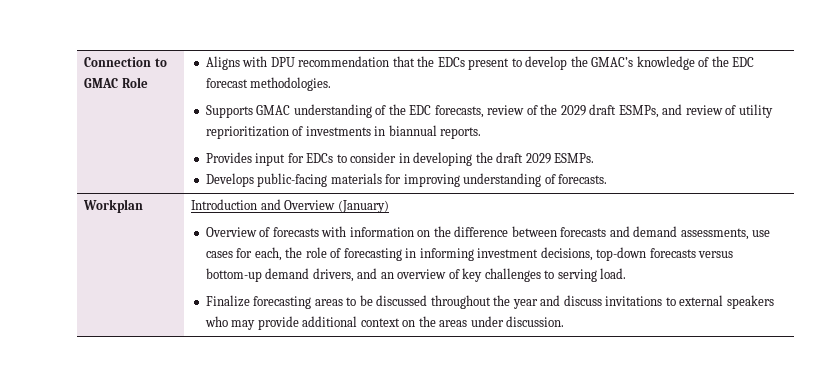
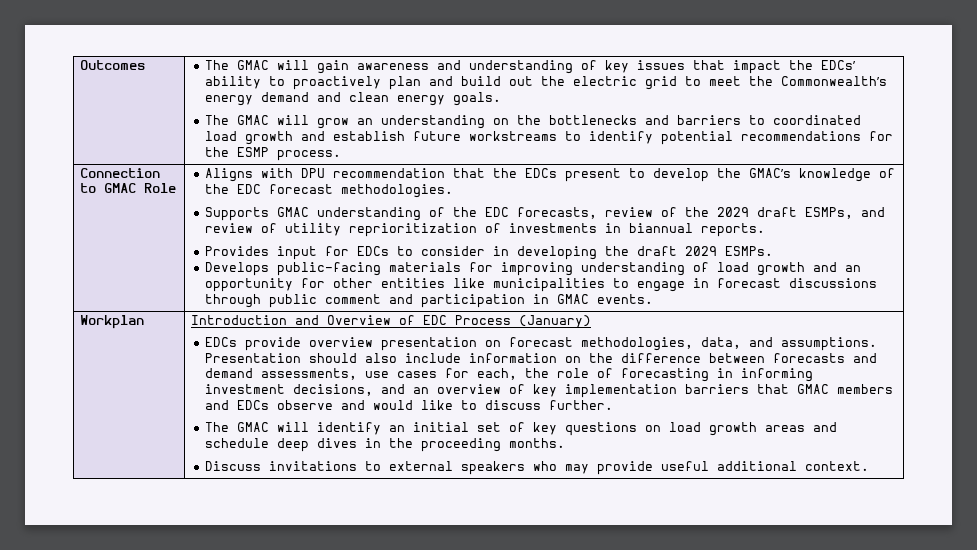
+ Outcomes | The GMAC will gain awareness and understanding of key issues that impact the EDCs’ ability to proactively plan and build out the electric grid to meet the Commonwealth’s energy demand and clean energy goals.
+ The GMAC will grow an understanding on the bottlenecks and barriers to coordinated load growth and establish future workstreams to identify potential recommendations for the ESMP process.
- Develops public-facing materials for improving understanding of forecasts.
- Workplan | Introduction and Overview (January)
- Overview of forecasts with information on the difference between forecasts and demand assessments, use cases for each, the role of forecasting in informing investment decisions, top-down forecasts versus bottom-up demand drivers, and an overview of key challenges to serving load.
- Finalize forecasting areas to be discussed throughout the year and discuss invitations to external speakers who may provide additional context on the areas under discussion.
+ Develops public-facing materials for improving understanding of load growth and an opportunity for other entities like municipalities to engage in forecast discussions through public comment and participation in GMAC events.
+ Workplan | Introduction and Overview of EDC Process (January)
+ EDCs provide overview presentation on forecast methodologies, data, and assumptions. Presentation should also include information on the difference between forecasts and demand assessments, use cases for each, the role of forecasting in informing investment decisions, and an overview of key implementation barriers that GMAC members and EDCs observe and would like to discuss further.
+ The GMAC will identify an initial set of key questions on load growth areas and schedule deep dives in the proceeding months.
+ Discuss invitations to external speakers who may provide useful additional context.

